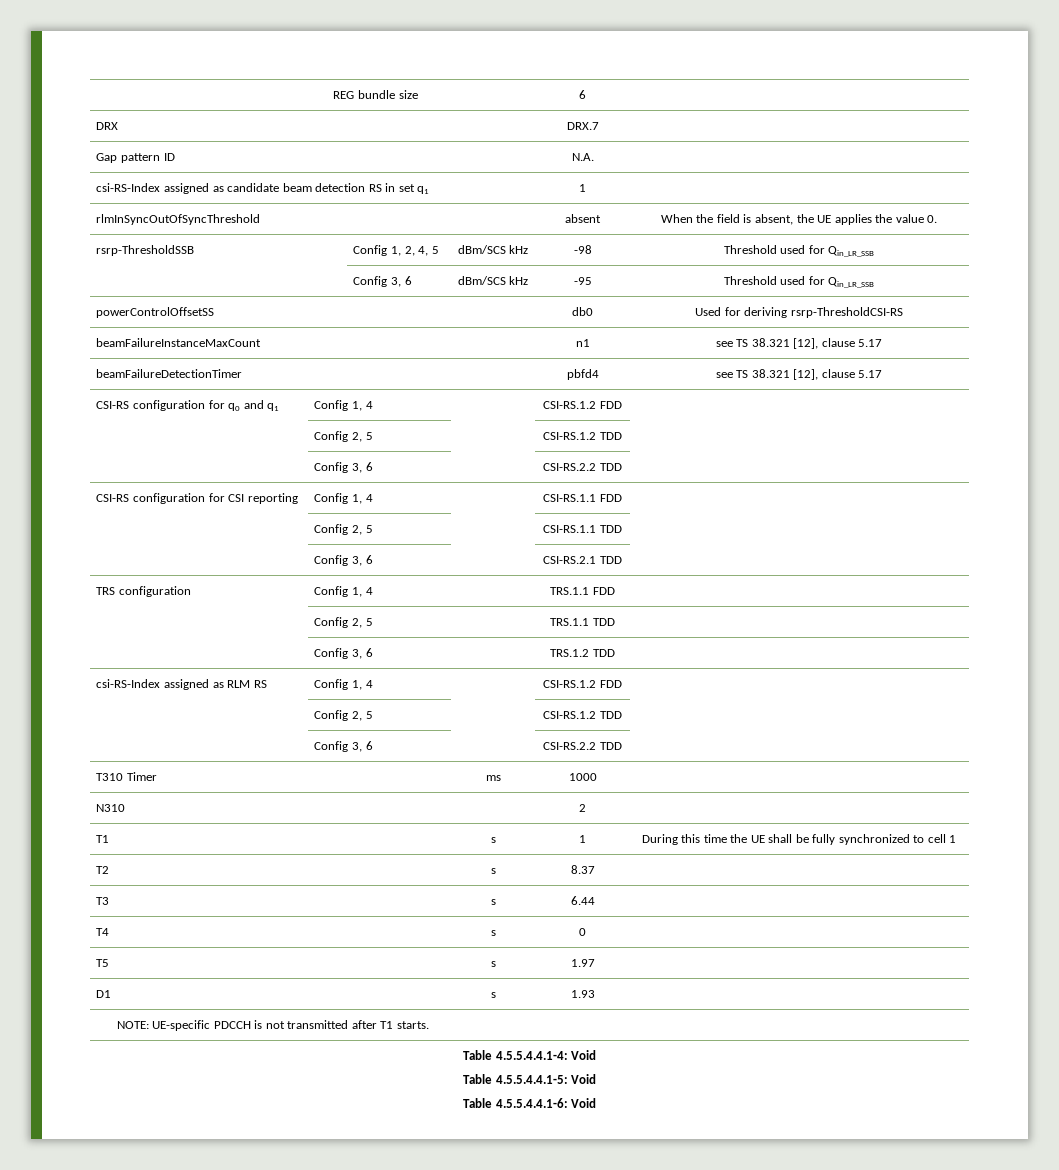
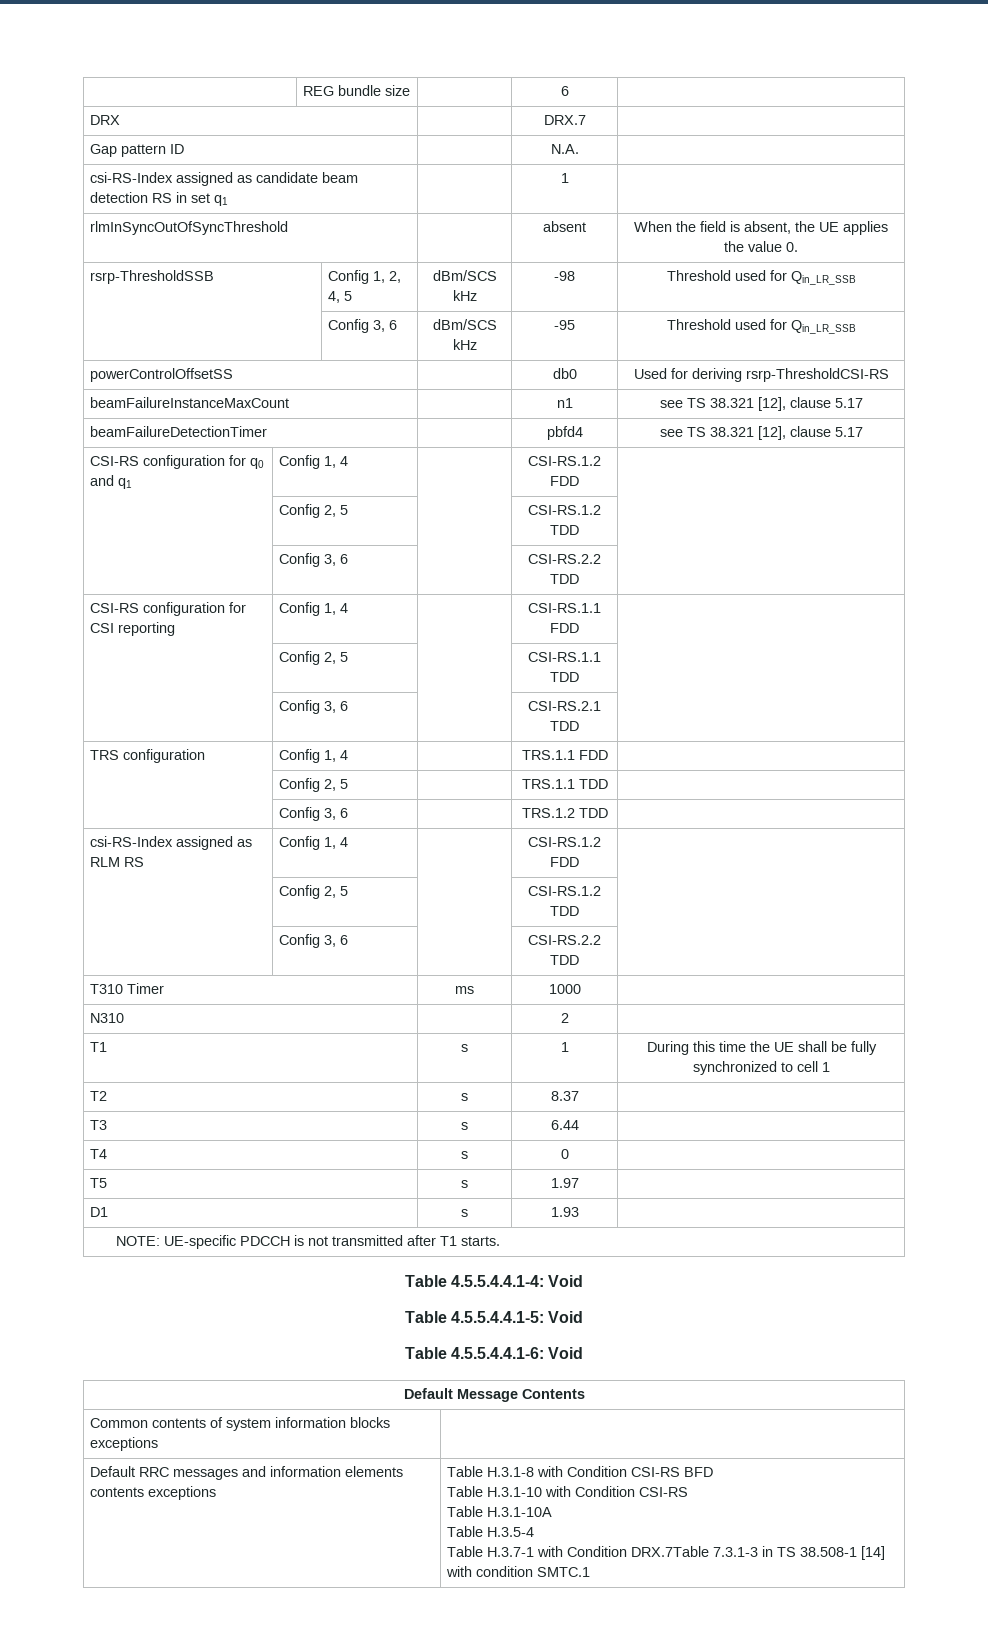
+ Default Message Contents
+ Common contents of system information blocks exceptions |
+ Default RRC messages and information elements contents exceptions | Table H.3.1-8 with Condition CSI-RS BFD
+ Table H.3.1-10 with Condition CSI-RS
+ Table H.3.1-10A
+ Table H.3.5-4
+ Table H.3.7-1 with Condition DRX.7Table 7.3.1-3 in TS 38.508-1 [14] with condition SMTC.1

